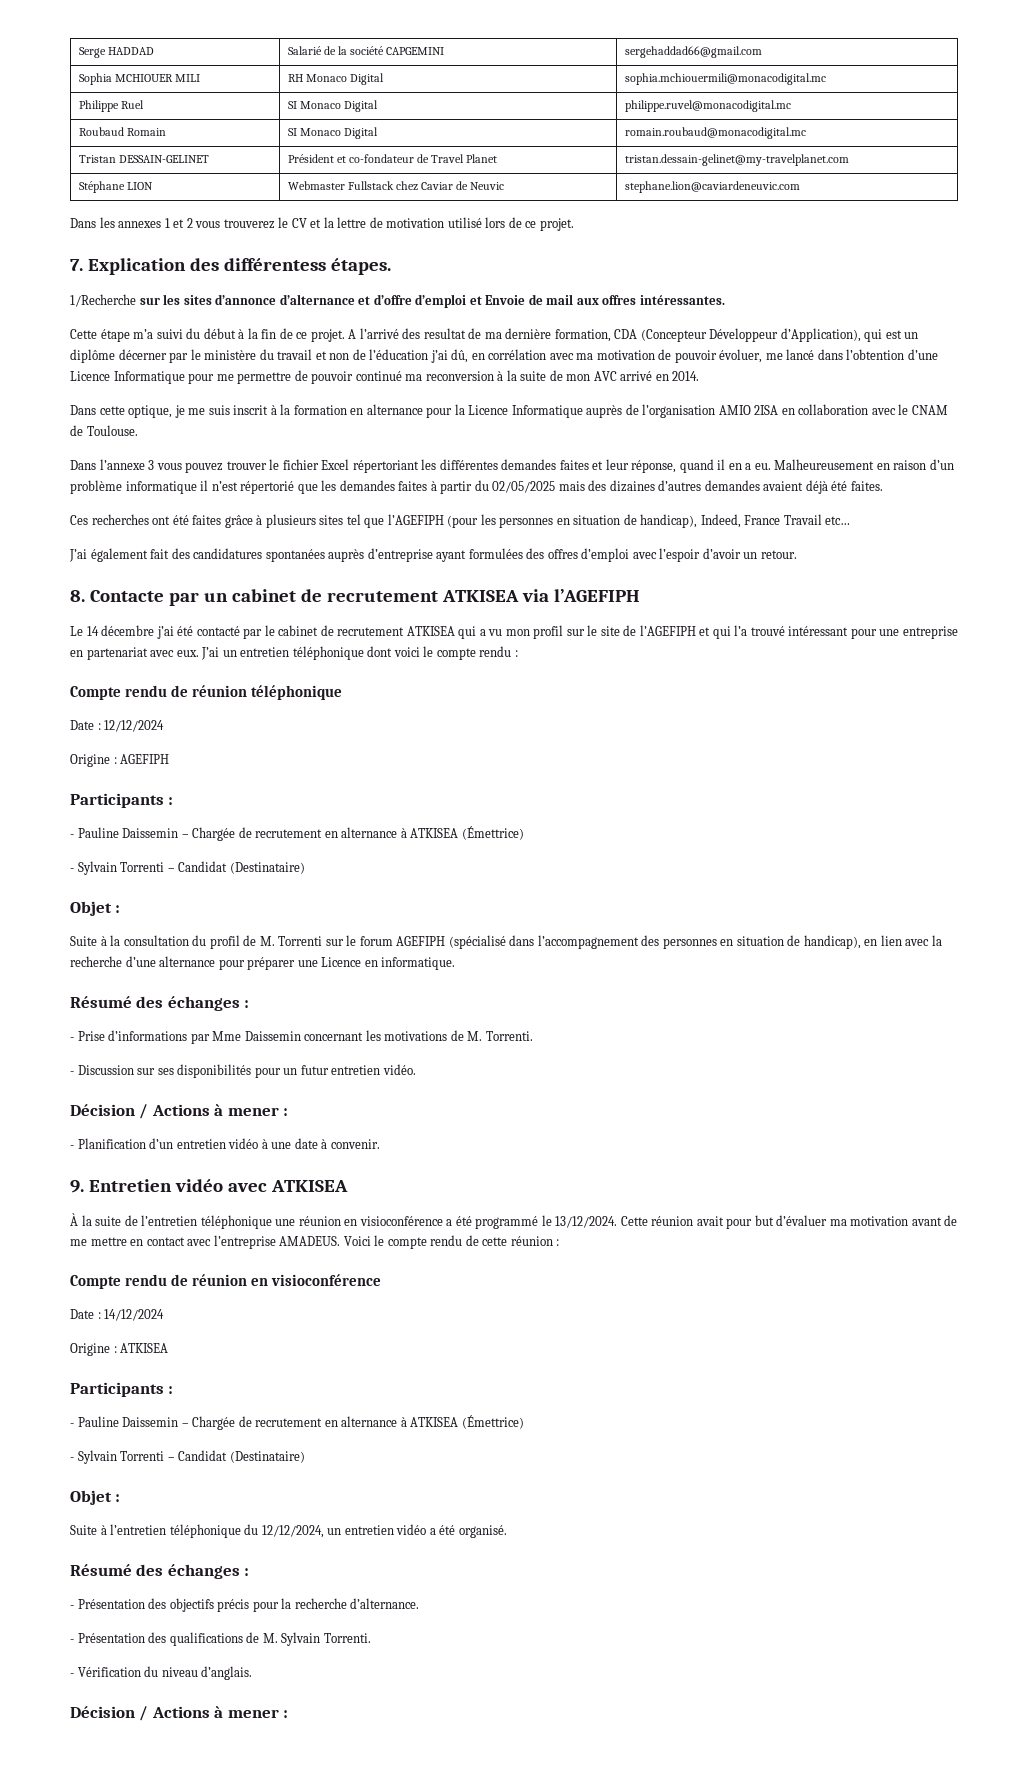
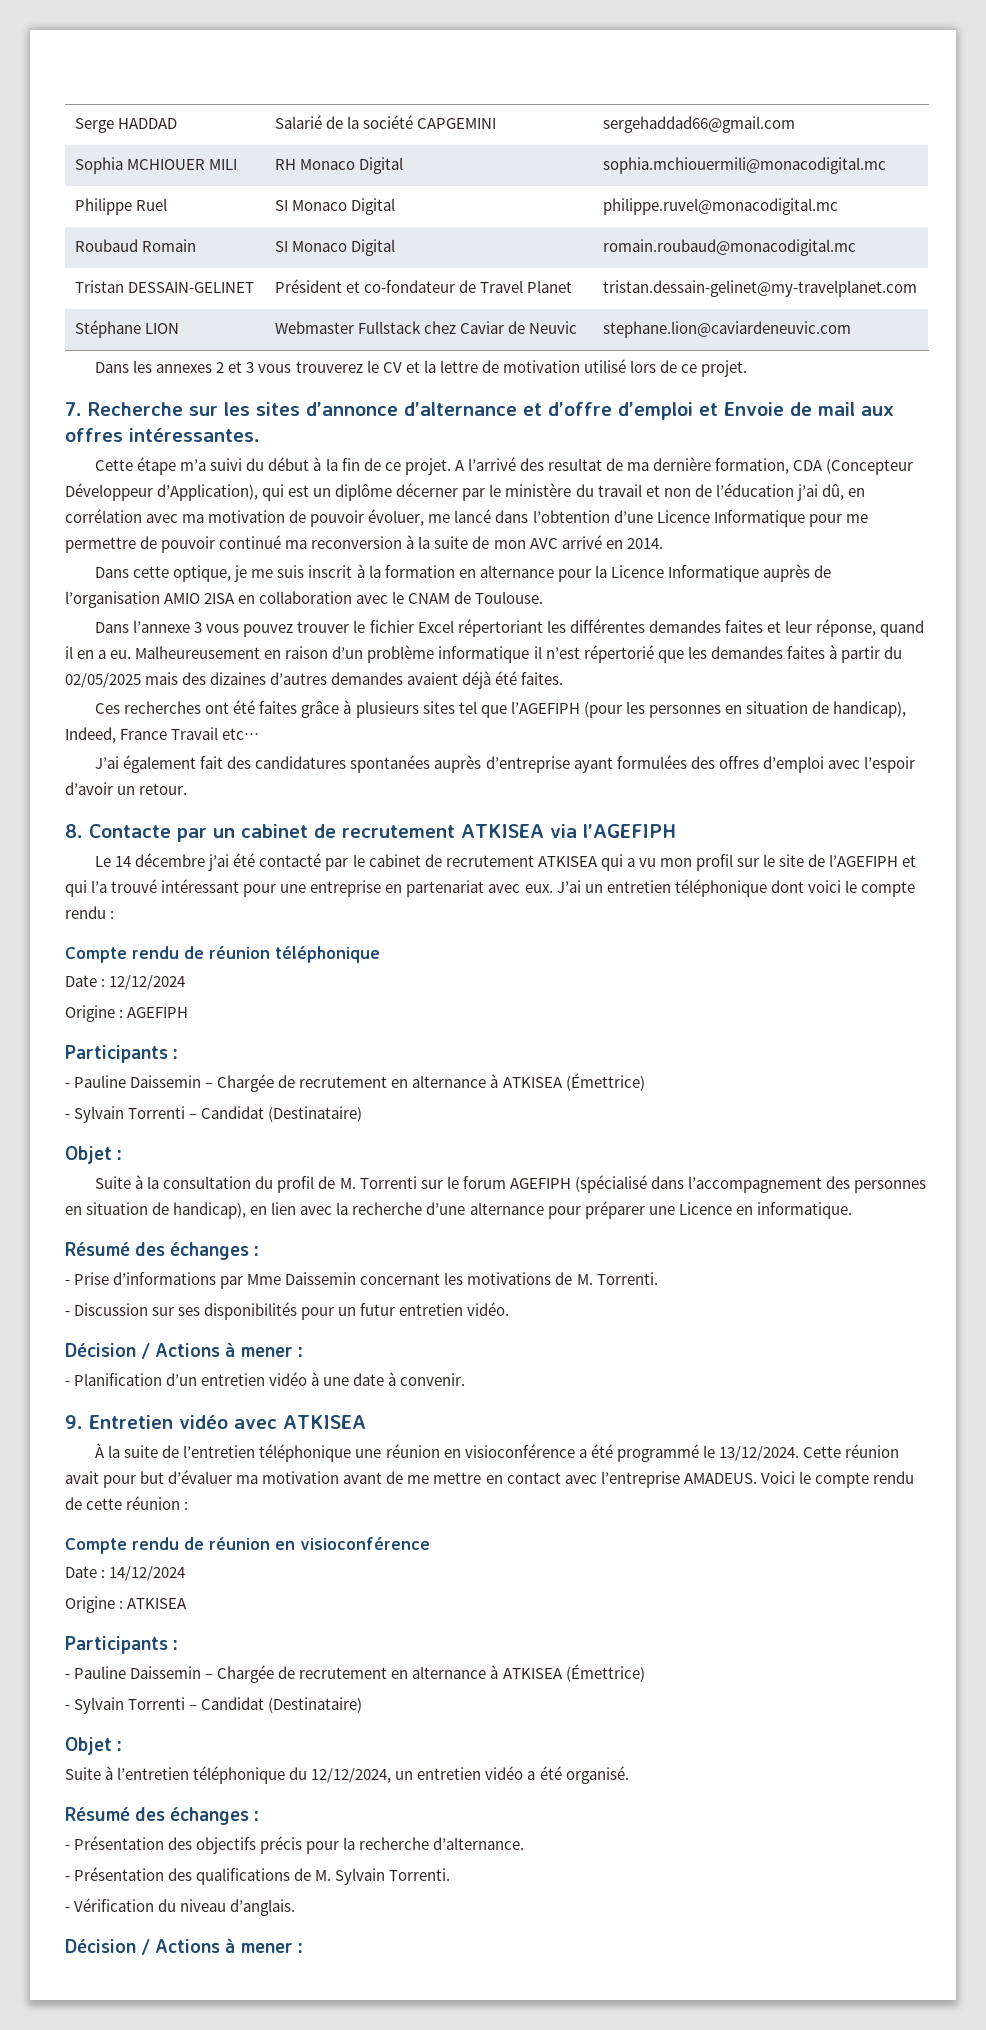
- Dans les annexes 1 et 2 vous trouverez le CV et la lettre de motivation utilisé lors de ce projet.
+ Dans les annexes 2 et 3 vous trouverez le CV et la lettre de motivation utilisé lors de ce projet.
- 7. Explication des différentess étapes.
- 1/Recherche sur les sites d’annonce d’alternance et d’offre d’emploi et Envoie de mail aux offres intéressantes.
+ 7. Recherche sur les sites d’annonce d’alternance et d’offre d’emploi et Envoie de mail aux offres intéressantes.

